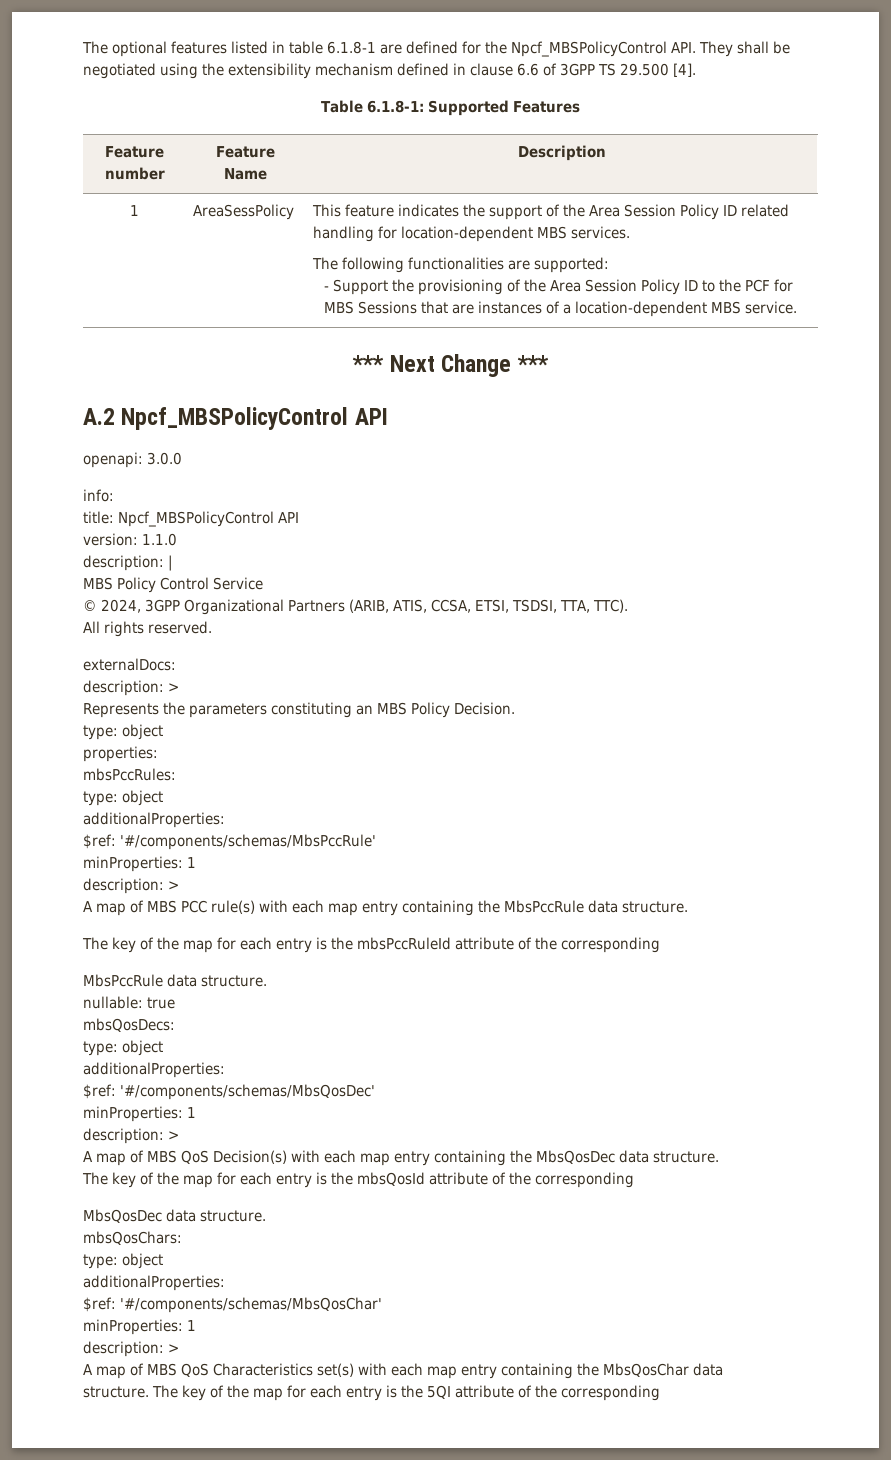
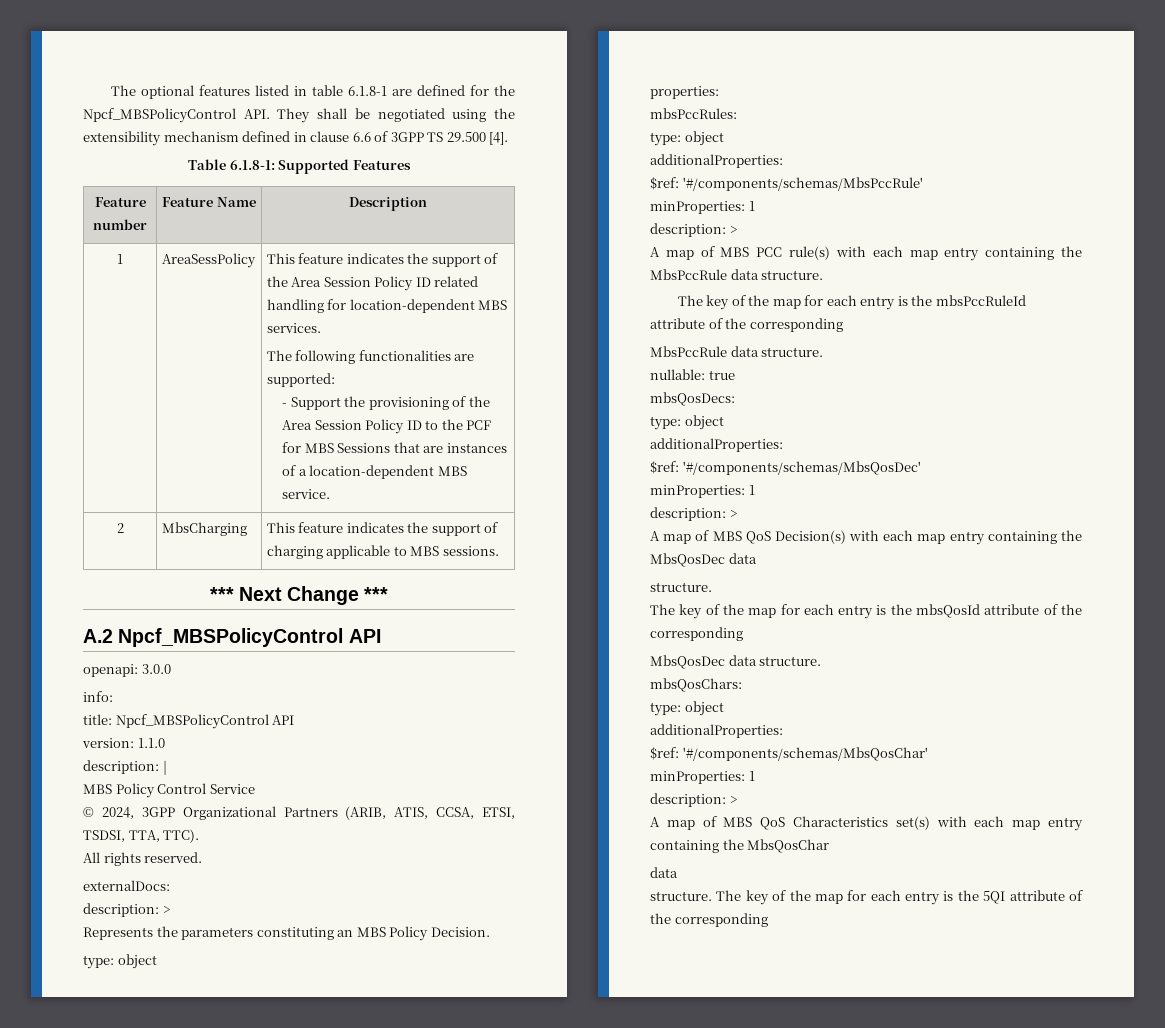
+ 2 | MbsCharging | This feature indicates the support of charging applicable to MBS sessions.
- A map of MBS QoS Decision(s) with each map entry containing the MbsQosDec data structure.
+ A map of MBS QoS Decision(s) with each map entry containing the MbsQosDec data
+ structure.
- A map of MBS QoS Characteristics set(s) with each map entry containing the MbsQosChar data
+ A map of MBS QoS Characteristics set(s) with each map entry containing the MbsQosChar
+ data

